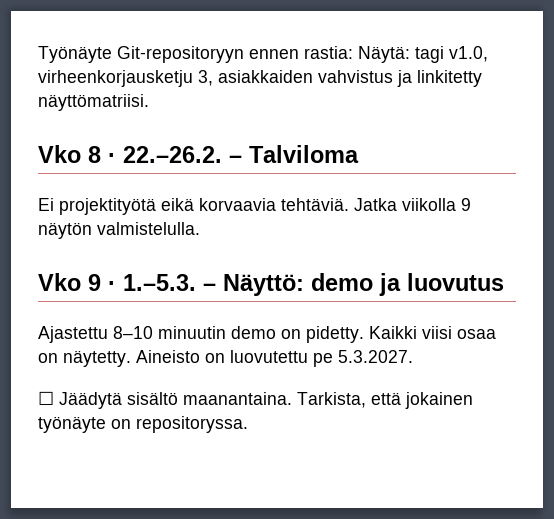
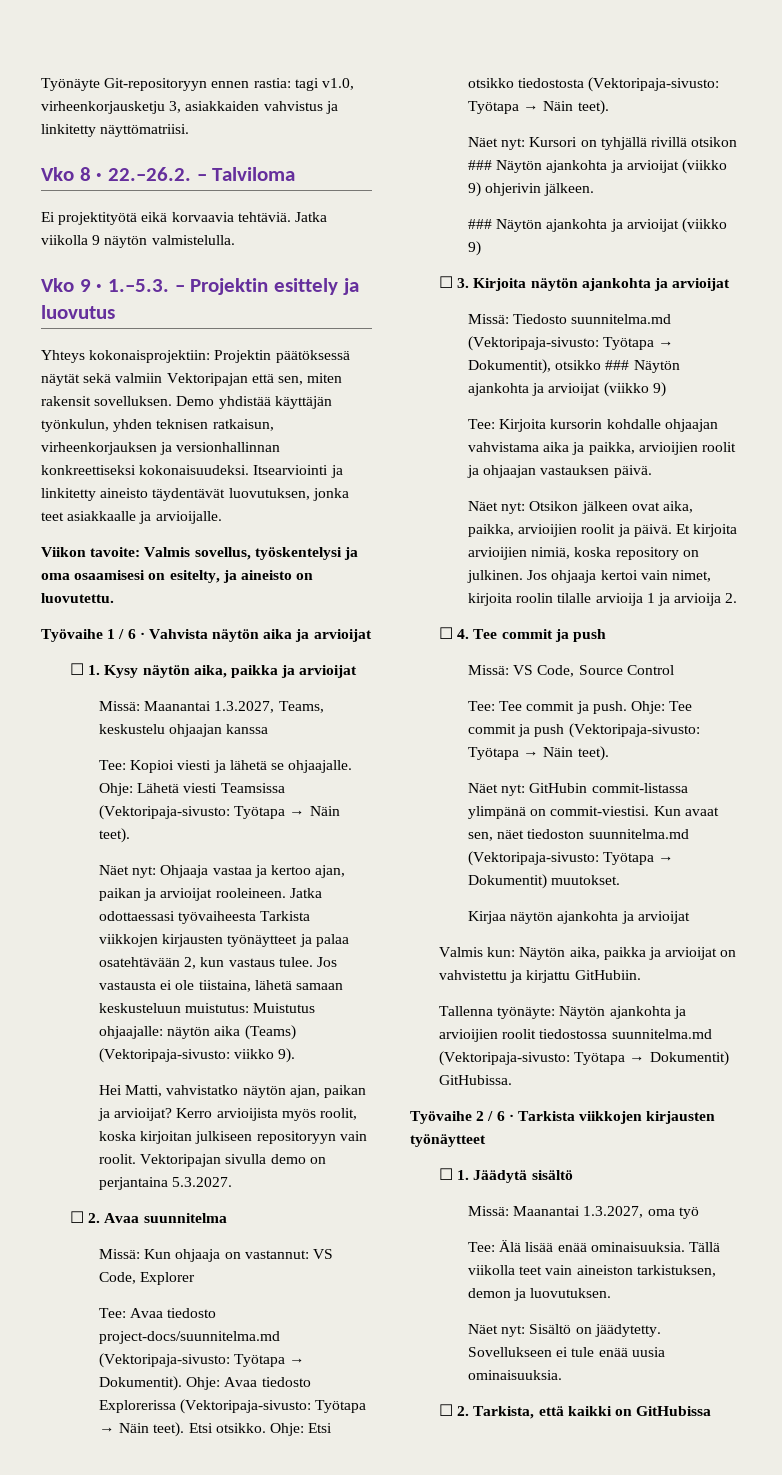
- Työnäyte Git-repositoryyn ennen rastia: Näytä: tagi v1.0, virheenkorjausketju 3, asiakkaiden vahvistus ja linkitetty näyttömatriisi.
+ Työnäyte Git-repositoryyn ennen rastia: tagi v1.0, virheenkorjausketju 3, asiakkaiden vahvistus ja linkitetty näyttömatriisi.
- Vko 9 · 1.–5.3. – Näyttö: demo ja luovutus
+ Vko 9 · 1.–5.3. – Projektin esittely ja luovutus
- Ajastettu 8–10 minuutin demo on pidetty. Kaikki viisi osaa on näytetty. Aineisto on luovutettu pe 5.3.2027.
- ☐ Jäädytä sisältö maanantaina. Tarkista, että jokainen työnäyte on repositoryssa.
+ Yhteys kokonaisprojektiin: Projektin päätöksessä näytät sekä valmiin Vektoripajan että sen, miten rakensit sovelluksen. Demo yhdistää käyttäjän työnkulun, yhden teknisen ratkaisun, virheenkorjauksen ja versionhallinnan konkreettiseksi kokonaisuudeksi. Itsearviointi ja linkitetty aineisto täydentävät luovutuksen, jonka teet asiakkaalle ja arvioijalle.
+ Viikon tavoite: Valmis sovellus, työskentelysi ja oma osaamisesi on esitelty, ja aineisto on luovutettu.
+ Työvaihe 1 / 6 · Vahvista näytön aika ja arvioijat
+ ☐ 1. Kysy näytön aika, paikka ja arvioijat
+ Missä: Maanantai 1.3.2027, Teams, keskustelu ohjaajan kanssa
+ Tee: Kopioi viesti ja lähetä se ohjaajalle. Ohje: Lähetä viesti Teamsissa (Vektoripaja-sivusto: Työtapa → Näin teet).
+ Näet nyt: Ohjaaja vastaa ja kertoo ajan, paikan ja arvioijat rooleineen. Jatka odottaessasi työvaiheesta Tarkista viikkojen kirjausten työnäytteet ja palaa osatehtävään 2, kun vastaus tulee. Jos vastausta ei ole tiistaina, lähetä samaan keskusteluun muistutus: Muistutus ohjaajalle: näytön aika (Teams) (Vektoripaja-sivusto: viikko 9).
+ Hei Matti, vahvistatko näytön ajan, paikan ja arvioijat? Kerro arvioijista myös roolit, koska kirjoitan julkiseen repositoryyn vain roolit. Vektoripajan sivulla demo on perjantaina 5.3.2027.
+ ☐ 2. Avaa suunnitelma
+ Missä: Kun ohjaaja on vastannut: VS Code, Explorer
+ Tee: Avaa tiedosto project-docs/suunnitelma.md (Vektoripaja-sivusto: Työtapa → Dokumentit). Ohje: Avaa tiedosto Explorerissa (Vektoripaja-sivusto: Työtapa → Näin teet). Etsi otsikko. Ohje: Etsi otsikko tiedostosta (Vektoripaja-sivusto: Työtapa → Näin teet).
+ Näet nyt: Kursori on tyhjällä rivillä otsikon ### Näytön ajankohta ja arvioijat (viikko 9) ohjerivin jälkeen.
+ ### Näytön ajankohta ja arvioijat (viikko 9)
+ ☐ 3. Kirjoita näytön ajankohta ja arvioijat
+ Missä: Tiedosto suunnitelma.md (Vektoripaja-sivusto: Työtapa → Dokumentit), otsikko ### Näytön ajankohta ja arvioijat (viikko 9)
+ Tee: Kirjoita kursorin kohdalle ohjaajan vahvistama aika ja paikka, arvioijien roolit ja ohjaajan vastauksen päivä.
+ Näet nyt: Otsikon jälkeen ovat aika, paikka, arvioijien roolit ja päivä. Et kirjoita arvioijien nimiä, koska repository on julkinen. Jos ohjaaja kertoi vain nimet, kirjoita roolin tilalle arvioija 1 ja arvioija 2.
+ ☐ 4. Tee commit ja push
+ Missä: VS Code, Source Control
+ Tee: Tee commit ja push. Ohje: Tee commit ja push (Vektoripaja-sivusto: Työtapa → Näin teet).
+ Näet nyt: GitHubin commit-listassa ylimpänä on commit-viestisi. Kun avaat sen, näet tiedoston suunnitelma.md (Vektoripaja-sivusto: Työtapa → Dokumentit) muutokset.
+ Kirjaa näytön ajankohta ja arvioijat
+ Valmis kun: Näytön aika, paikka ja arvioijat on vahvistettu ja kirjattu GitHubiin.
+ Tallenna työnäyte: Näytön ajankohta ja arvioijien roolit tiedostossa suunnitelma.md (Vektoripaja-sivusto: Työtapa → Dokumentit) GitHubissa.
+ Työvaihe 2 / 6 · Tarkista viikkojen kirjausten työnäytteet
+ ☐ 1. Jäädytä sisältö
+ Missä: Maanantai 1.3.2027, oma työ
+ Tee: Älä lisää enää ominaisuuksia. Tällä viikolla teet vain aineiston tarkistuksen, demon ja luovutuksen.
+ Näet nyt: Sisältö on jäädytetty. Sovellukseen ei tule enää uusia ominaisuuksia.
+ ☐ 2. Tarkista, että kaikki on GitHubissa

